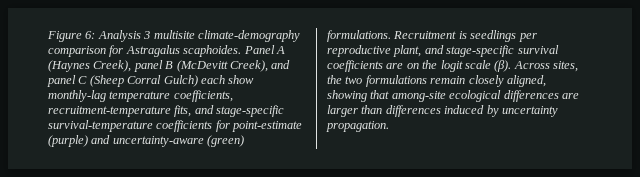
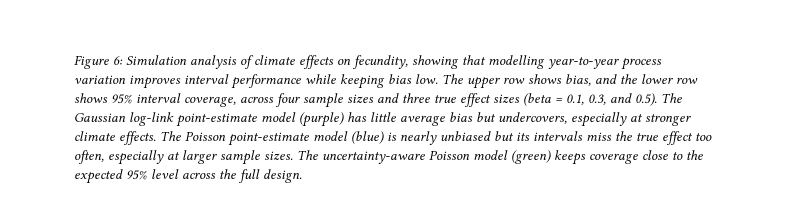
- Figure 6: Analysis 3 multisite climate-demography comparison for Astragalus scaphoides. Panel A (Haynes Creek), panel B (McDevitt Creek), and panel C (Sheep Corral Gulch) each show monthly-lag temperature coefficients, recruitment-temperature fits, and stage-specific survival-temperature coefficients for point-estimate (purple) and uncertainty-aware (green) formulations. Recruitment is seedlings per reproductive plant, and stage-specific survival coefficients are on the logit scale (β). Across sites, the two formulations remain closely aligned, showing that among-site ecological differences are larger than differences induced by uncertainty propagation.
+ Figure 6: Simulation analysis of climate effects on fecundity, showing that modelling year-to-year process variation improves interval performance while keeping bias low. The upper row shows bias, and the lower row shows 95% interval coverage, across four sample sizes and three true effect sizes (beta = 0.1, 0.3, and 0.5). The Gaussian log-link point-estimate model (purple) has little average bias but undercovers, especially at stronger climate effects. The Poisson point-estimate model (blue) is nearly unbiased but its intervals miss the true effect too often, especially at larger sample sizes. The uncertainty-aware Poisson model (green) keeps coverage close to the expected 95% level across the full design.

